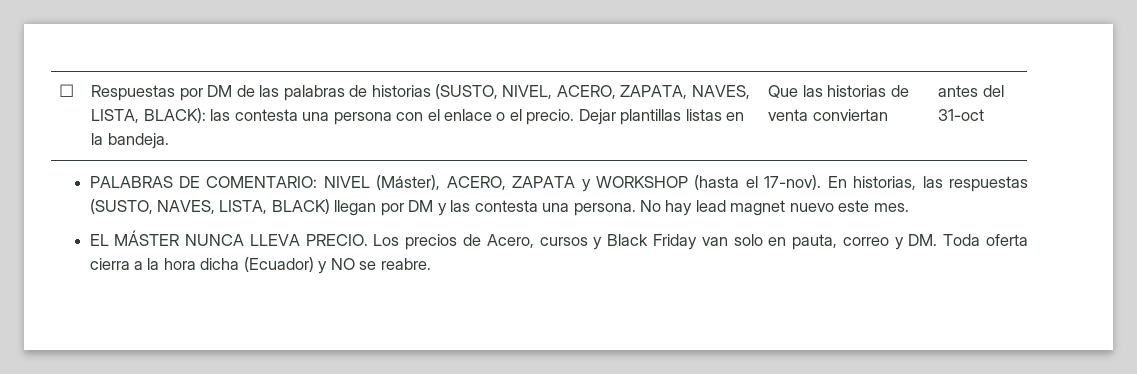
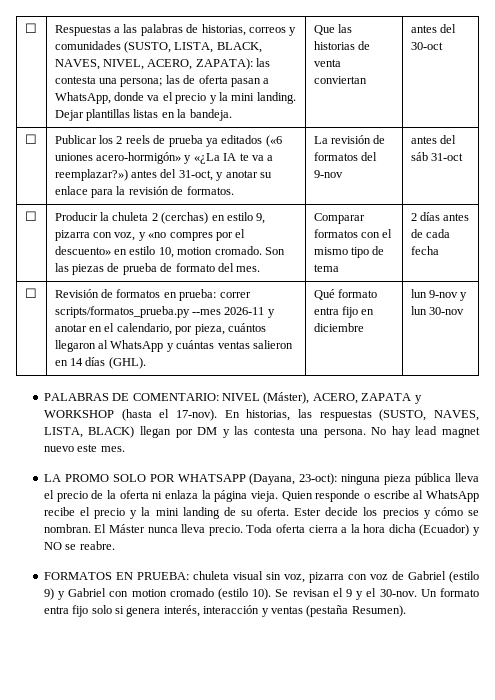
- Respuestas por DM de las palabras de historias (SUSTO, NIVEL, ACERO, ZAPATA, NAVES, LISTA, BLACK): las contesta una persona con el enlace o el precio.
+ Respuestas a las palabras de historias, correos y comunidades (SUSTO, LISTA, BLACK, NAVES, NIVEL, ACERO, ZAPATA): las contesta una persona; las de oferta pasan a WhatsApp, donde va el precio y la mini landing.
- antes del 31-oct
+ antes del 30-oct
+ ☐ | Publicar los 2 reels de prueba ya editados («6 uniones acero-hormigón» y «¿La IA te va a reemplazar?») antes del 31-oct, y anotar su enlace para la revisión de formatos. | La revisión de formatos del 9-nov | antes del sáb 31-oct
+ ☐ | Producir la chuleta 2 (cerchas) en estilo 9, pizarra con voz, y «no compres por el descuento» en estilo 10, motion cromado. Son las piezas de prueba de formato del mes. | Comparar formatos con el mismo tipo de tema | 2 días antes de cada fecha
+ ☐ | Revisión de formatos en prueba: correr scripts/formatos_prueba.py --mes 2026-11 y anotar en el calendario, por pieza, cuántos llegaron al WhatsApp y cuántas ventas salieron en 14 días (GHL). | Qué formato entra fijo en diciembre | lun 9-nov y lun 30-nov
- EL MÁSTER NUNCA LLEVA PRECIO. Los precios de Acero, cursos y Black Friday van solo en pauta, correo y DM. Toda oferta cierra a la hora dicha (Ecuador) y NO se reabre.
+ LA PROMO SOLO POR WHATSAPP (Dayana, 23-oct): ninguna pieza pública lleva el precio de la oferta ni enlaza la página vieja. Quien responde o escribe al WhatsApp recibe el precio y la mini landing de su oferta. Ester decide los precios y cómo se nombran. El Máster nunca lleva precio. Toda oferta cierra a la hora dicha (Ecuador) y NO se reabre.
+ FORMATOS EN PRUEBA: chuleta visual sin voz, pizarra con voz de Gabriel (estilo 9) y Gabriel con motion cromado (estilo 10). Se revisan el 9 y el 30-nov. Un formato entra fijo solo si genera interés, interacción y ventas (pestaña Resumen).

